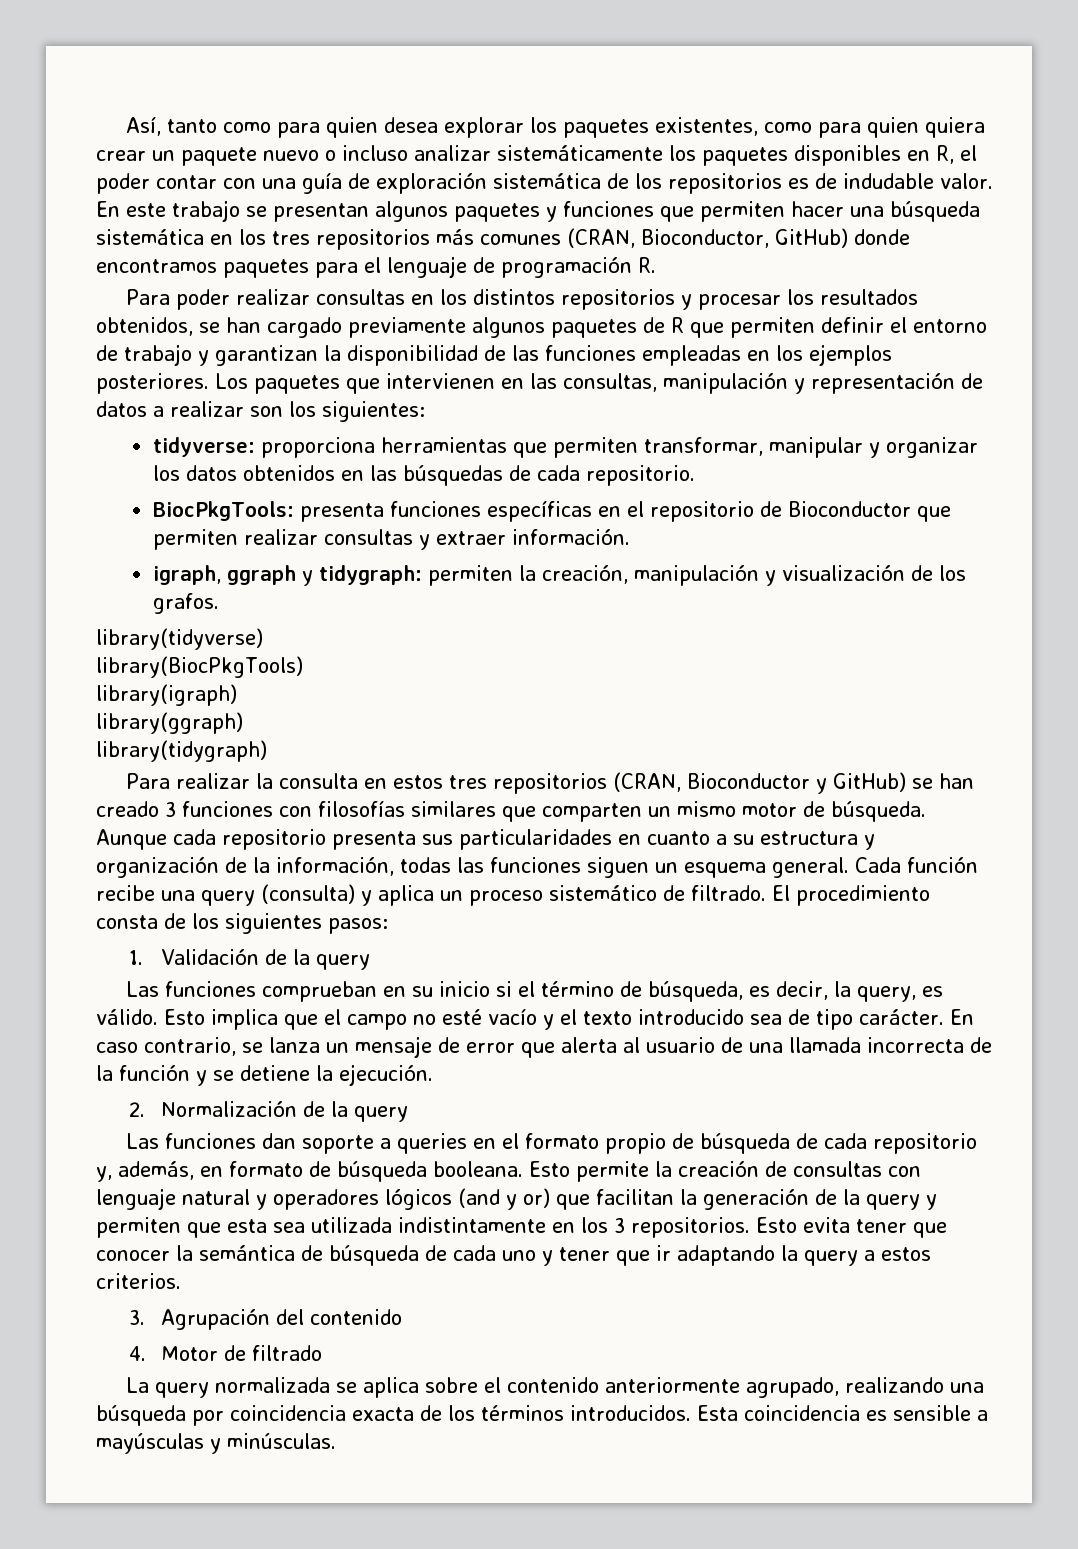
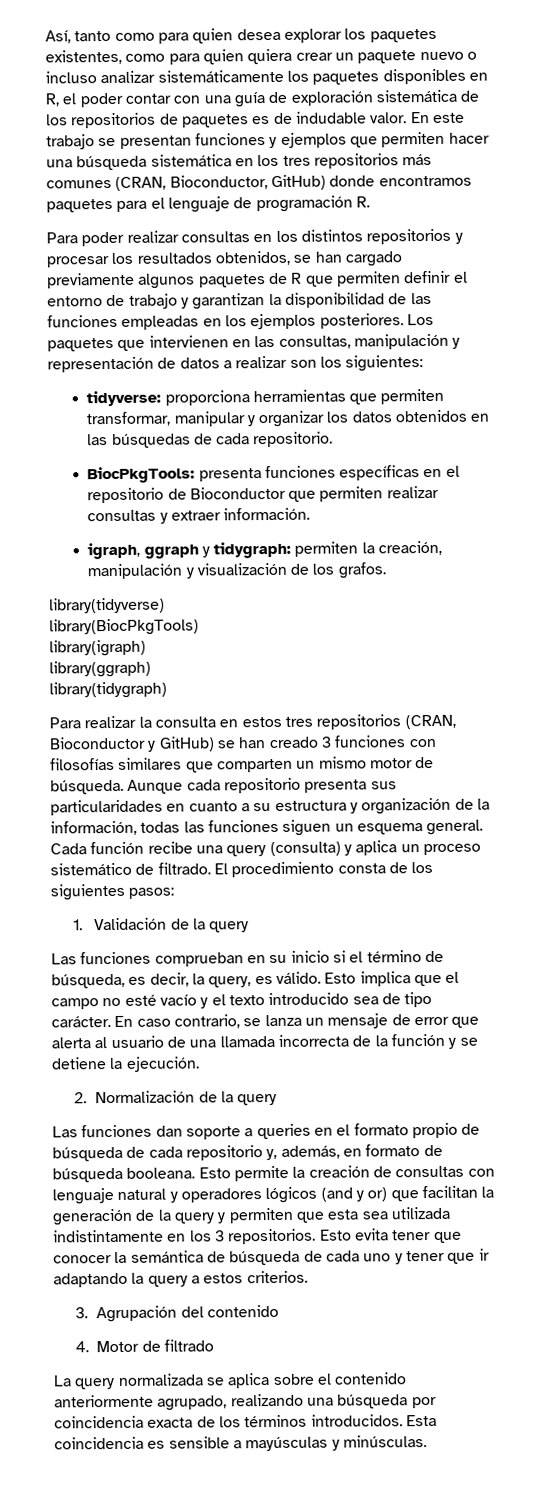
- Así, tanto como para quien desea explorar los paquetes existentes, como para quien quiera crear un paquete nuevo o incluso analizar sistemáticamente los paquetes disponibles en R, el poder contar con una guía de exploración sistemática de los repositorios es de indudable valor.
+ Así, tanto como para quien desea explorar los paquetes existentes, como para quien quiera crear un paquete nuevo o incluso analizar sistemáticamente los paquetes disponibles en R, el poder contar con una guía de exploración sistemática de los repositorios de paquetes es de indudable valor.
- En este trabajo se presentan algunos paquetes y funciones que permiten hacer una búsqueda sistemática en los tres repositorios más comunes (CRAN, Bioconductor, GitHub) donde encontramos paquetes para el lenguaje de programación R.
+ En este trabajo se presentan funciones y ejemplos que permiten hacer una búsqueda sistemática en los tres repositorios más comunes (CRAN, Bioconductor, GitHub) donde encontramos paquetes para el lenguaje de programación R.

